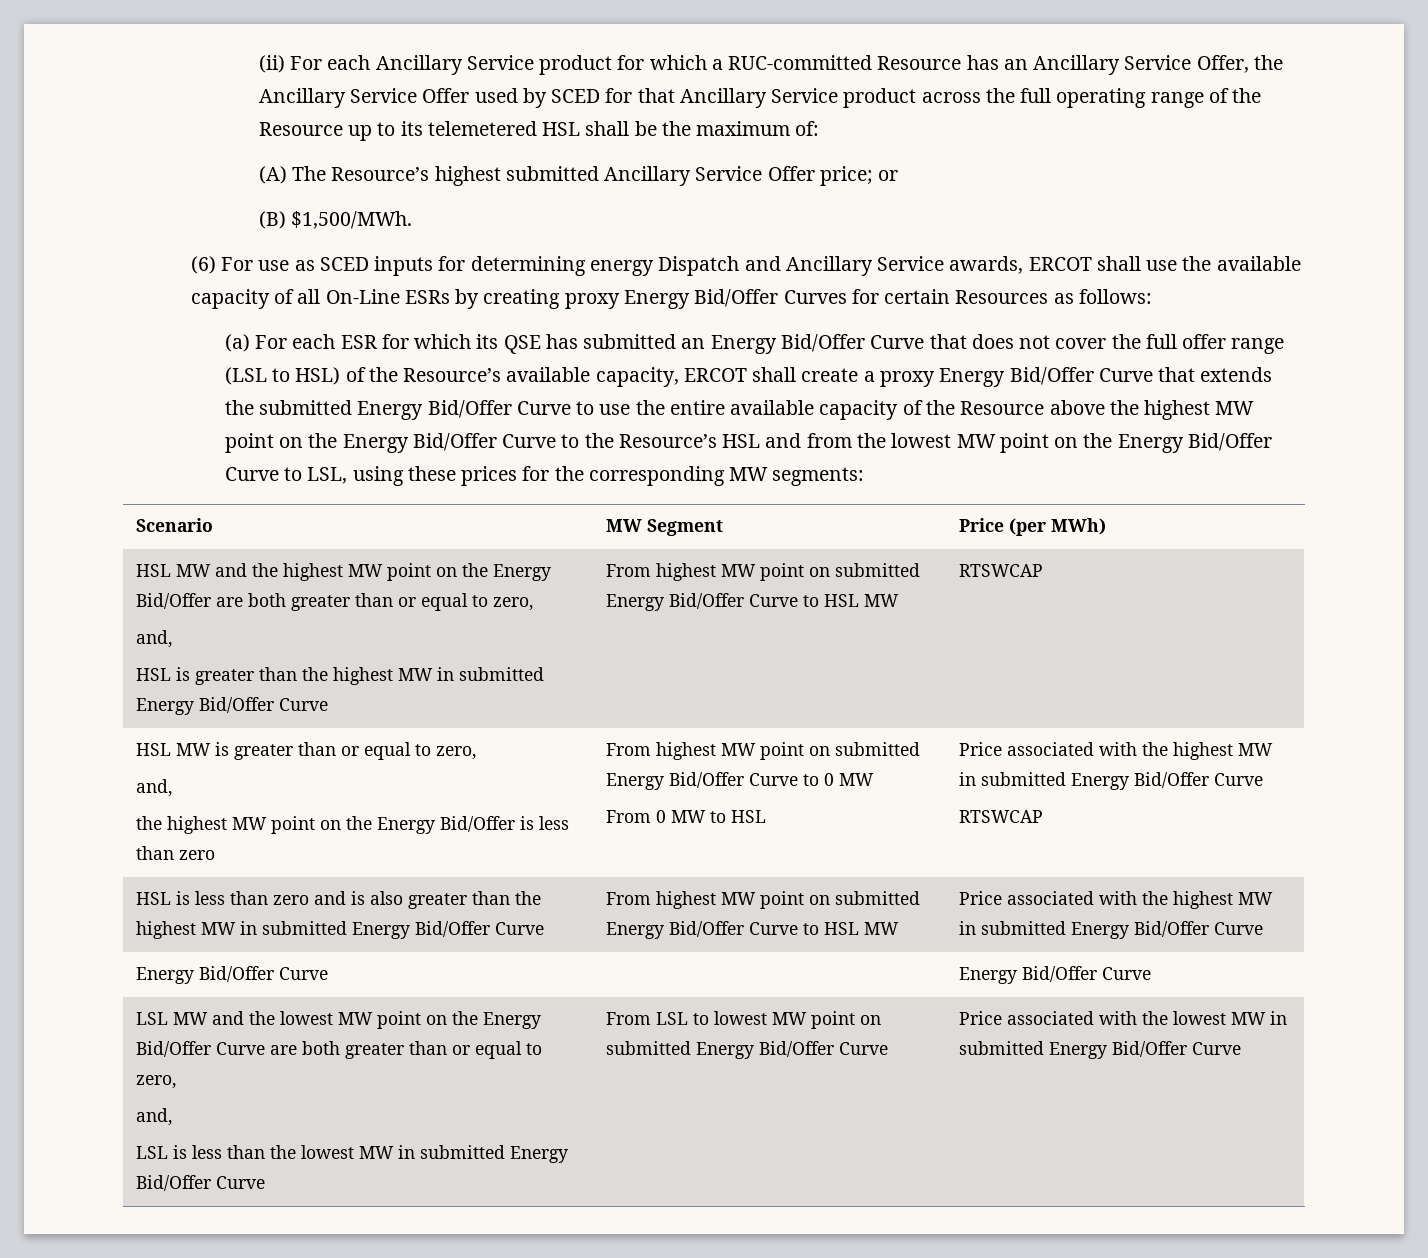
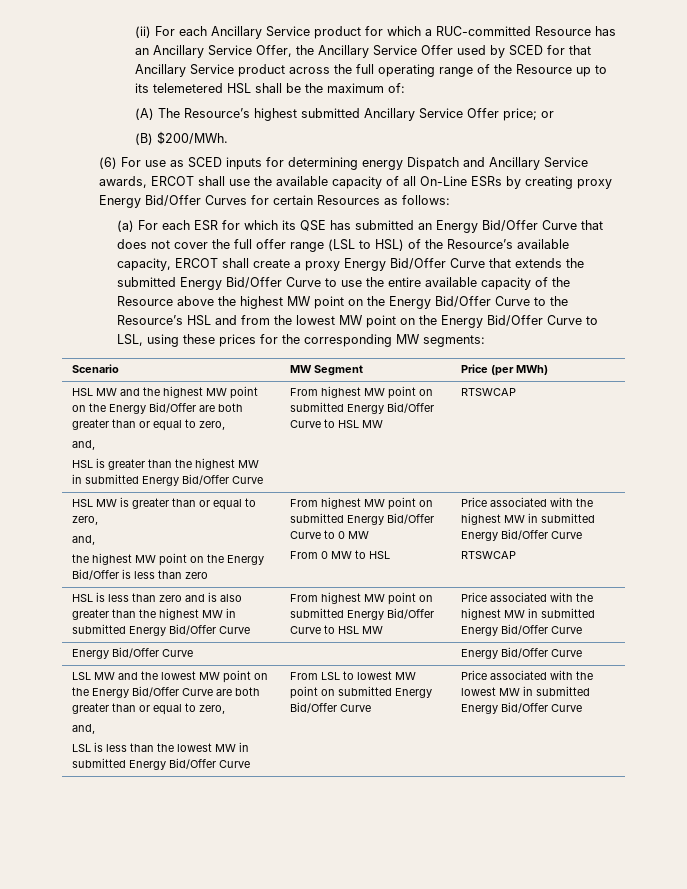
- (B) $1,500/MWh.
+ (B) $200/MWh.

